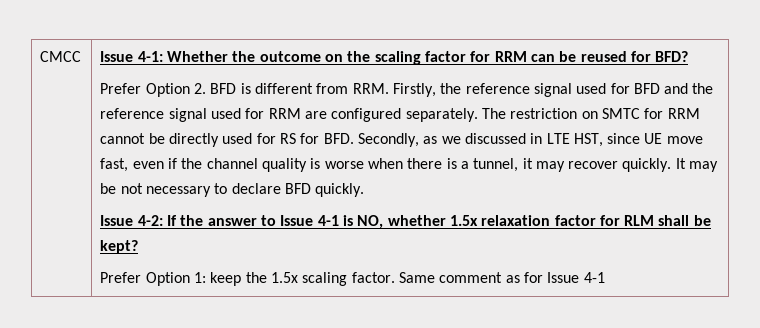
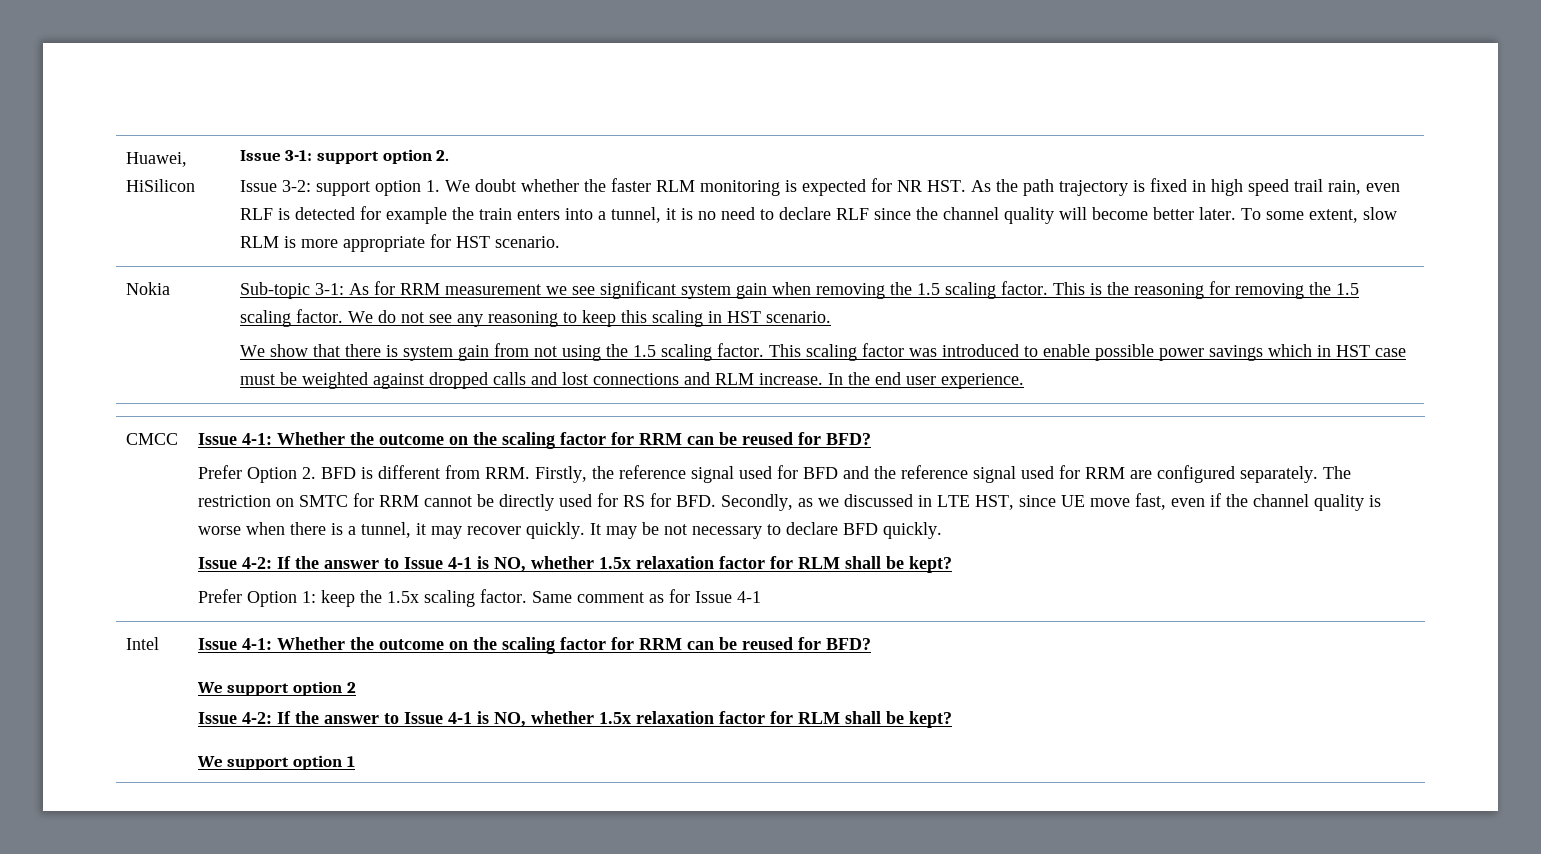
+ Huawei, HiSilicon | Issue 3-1: support option 2.
+ Issue 3-2: support option 1. We doubt whether the faster RLM monitoring is expected for NR HST. As the path trajectory is fixed in high speed trail rain, even RLF is detected for example the train enters into a tunnel, it is no need to declare RLF since the channel quality will become better later. To some extent, slow RLM is more appropriate for HST scenario.
+ Nokia | Sub-topic 3-1: As for RRM measurement we see significant system gain when removing the 1.5 scaling factor. This is the reasoning for removing the 1.5 scaling factor. We do not see any reasoning to keep this scaling in HST scenario.
+ We show that there is system gain from not using the 1.5 scaling factor. This scaling factor was introduced to enable possible power savings which in HST case must be weighted against dropped calls and lost connections and RLM increase. In the end user experience.
+ Intel | Issue 4-1: Whether the outcome on the scaling factor for RRM can be reused for BFD?
+ We support option 2
+ Issue 4-2: If the answer to Issue 4-1 is NO, whether 1.5x relaxation factor for RLM shall be kept?
+ We support option 1

